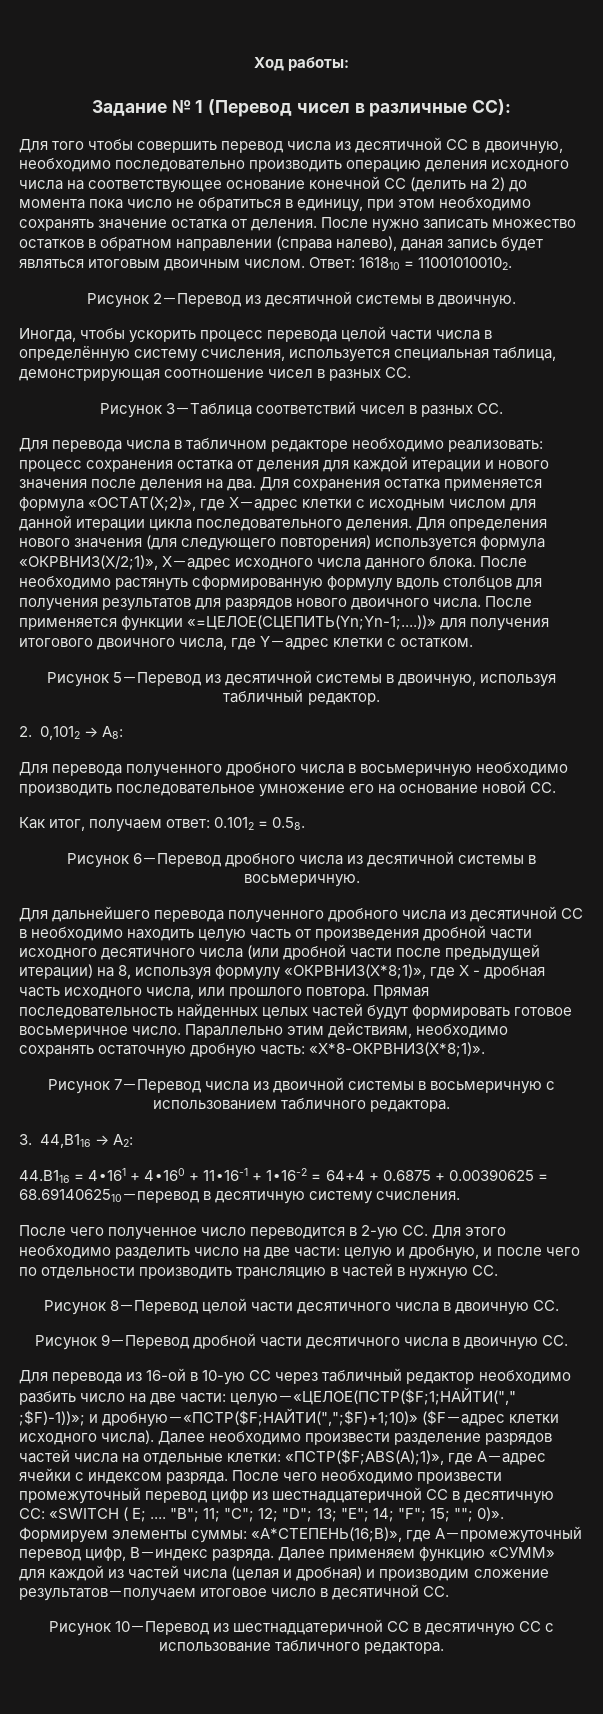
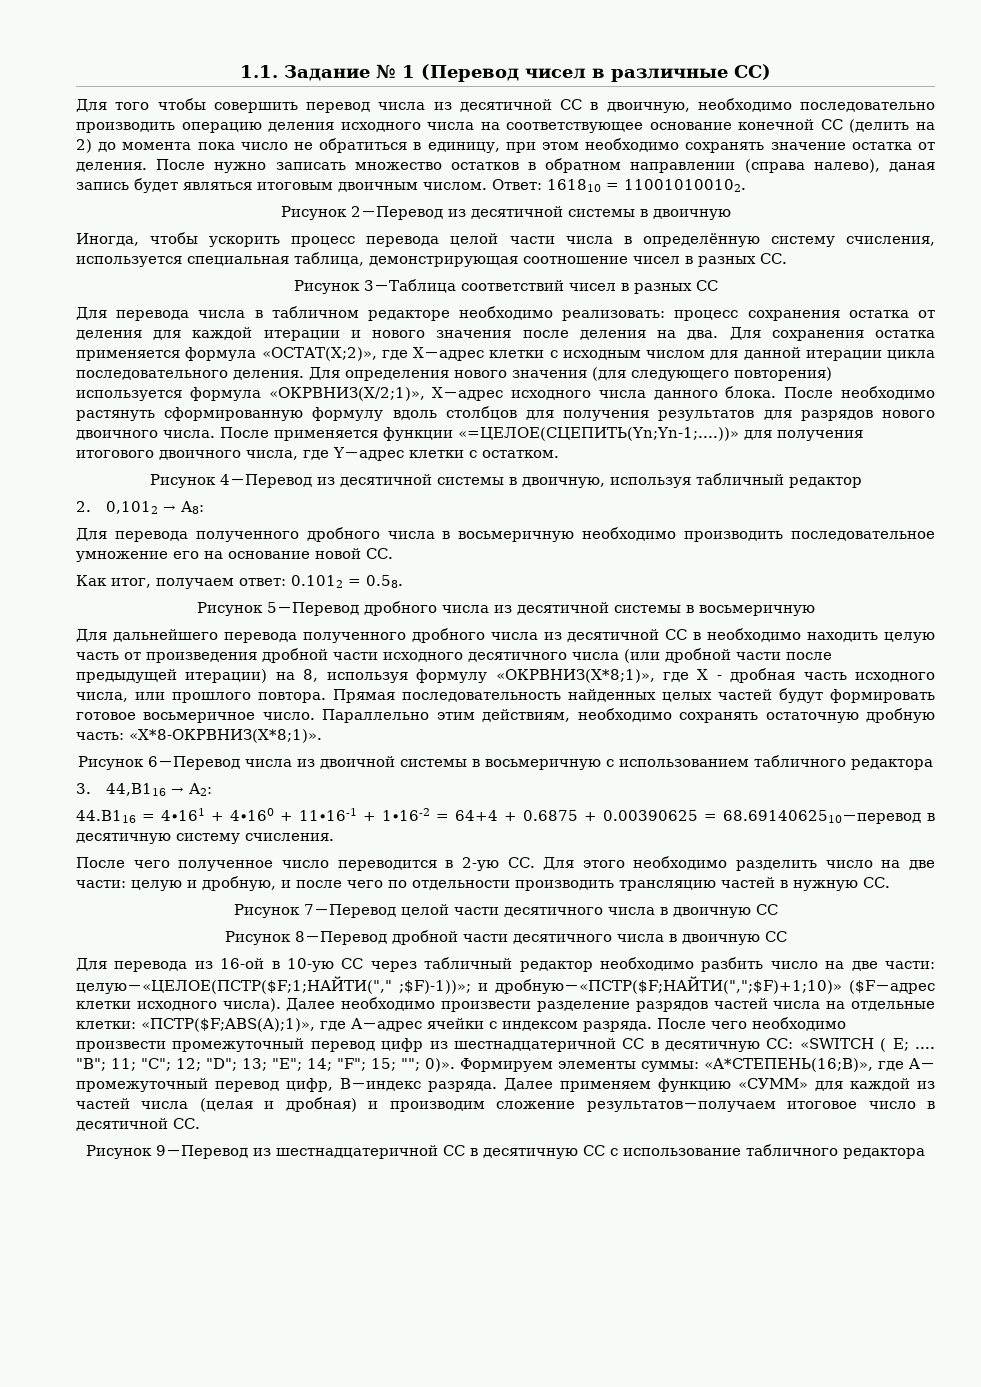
- Ход работы:
- Задание № 1 (Перевод чисел в различные СС):
+ 1.1. Задание № 1 (Перевод чисел в различные СС)
- Рисунок 2－Перевод из десятичной системы в двоичную.
+ Рисунок 2－Перевод из десятичной системы в двоичную
- Рисунок 3－Таблица соответствий чисел в разных СС.
+ Рисунок 3－Таблица соответствий чисел в разных СС
- Рисунок 5－Перевод из десятичной системы в двоичную, используя табличный редактор.
+ Рисунок 4－Перевод из десятичной системы в двоичную, используя табличный редактор
- Рисунок 6－Перевод дробного числа из десятичной системы в восьмеричную.
+ Рисунок 5－Перевод дробного числа из десятичной системы в восьмеричную
- Рисунок 7－Перевод числа из двоичной системы в восьмеричную с использованием табличного редактора.
+ Рисунок 6－Перевод числа из двоичной системы в восьмеричную с использованием табличного редактора
- После чего полученное число переводится в 2-ую СС. Для этого необходимо разделить число на две части: целую и дробную, и после чего по отдельности производить трансляцию в частей в нужную СС.
+ После чего полученное число переводится в 2-ую СС. Для этого необходимо разделить число на две части: целую и дробную, и после чего по отдельности производить трансляцию частей в нужную СС.
- Рисунок 8－Перевод целой части десятичного числа в двоичную СС.
- Рисунок 9－Перевод дробной части десятичного числа в двоичную СС.
+ Рисунок 7－Перевод целой части десятичного числа в двоичную СС
+ Рисунок 8－Перевод дробной части десятичного числа в двоичную СС
- Рисунок 10－Перевод из шестнадцатеричной СС в десятичную СС с использование табличного редактора.
+ Рисунок 9－Перевод из шестнадцатеричной СС в десятичную СС с использование табличного редактора

